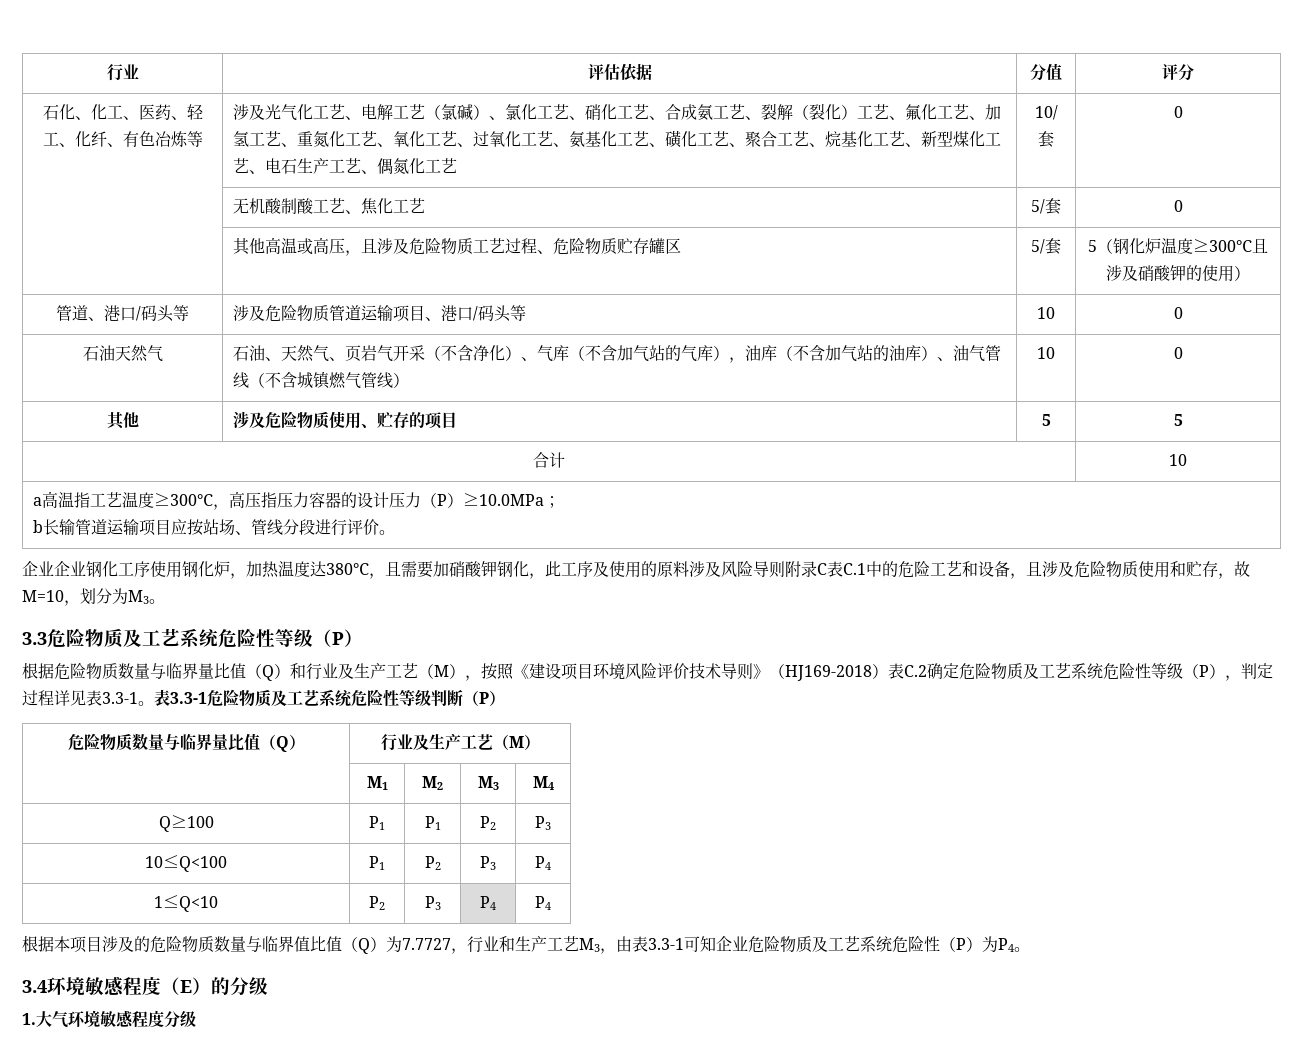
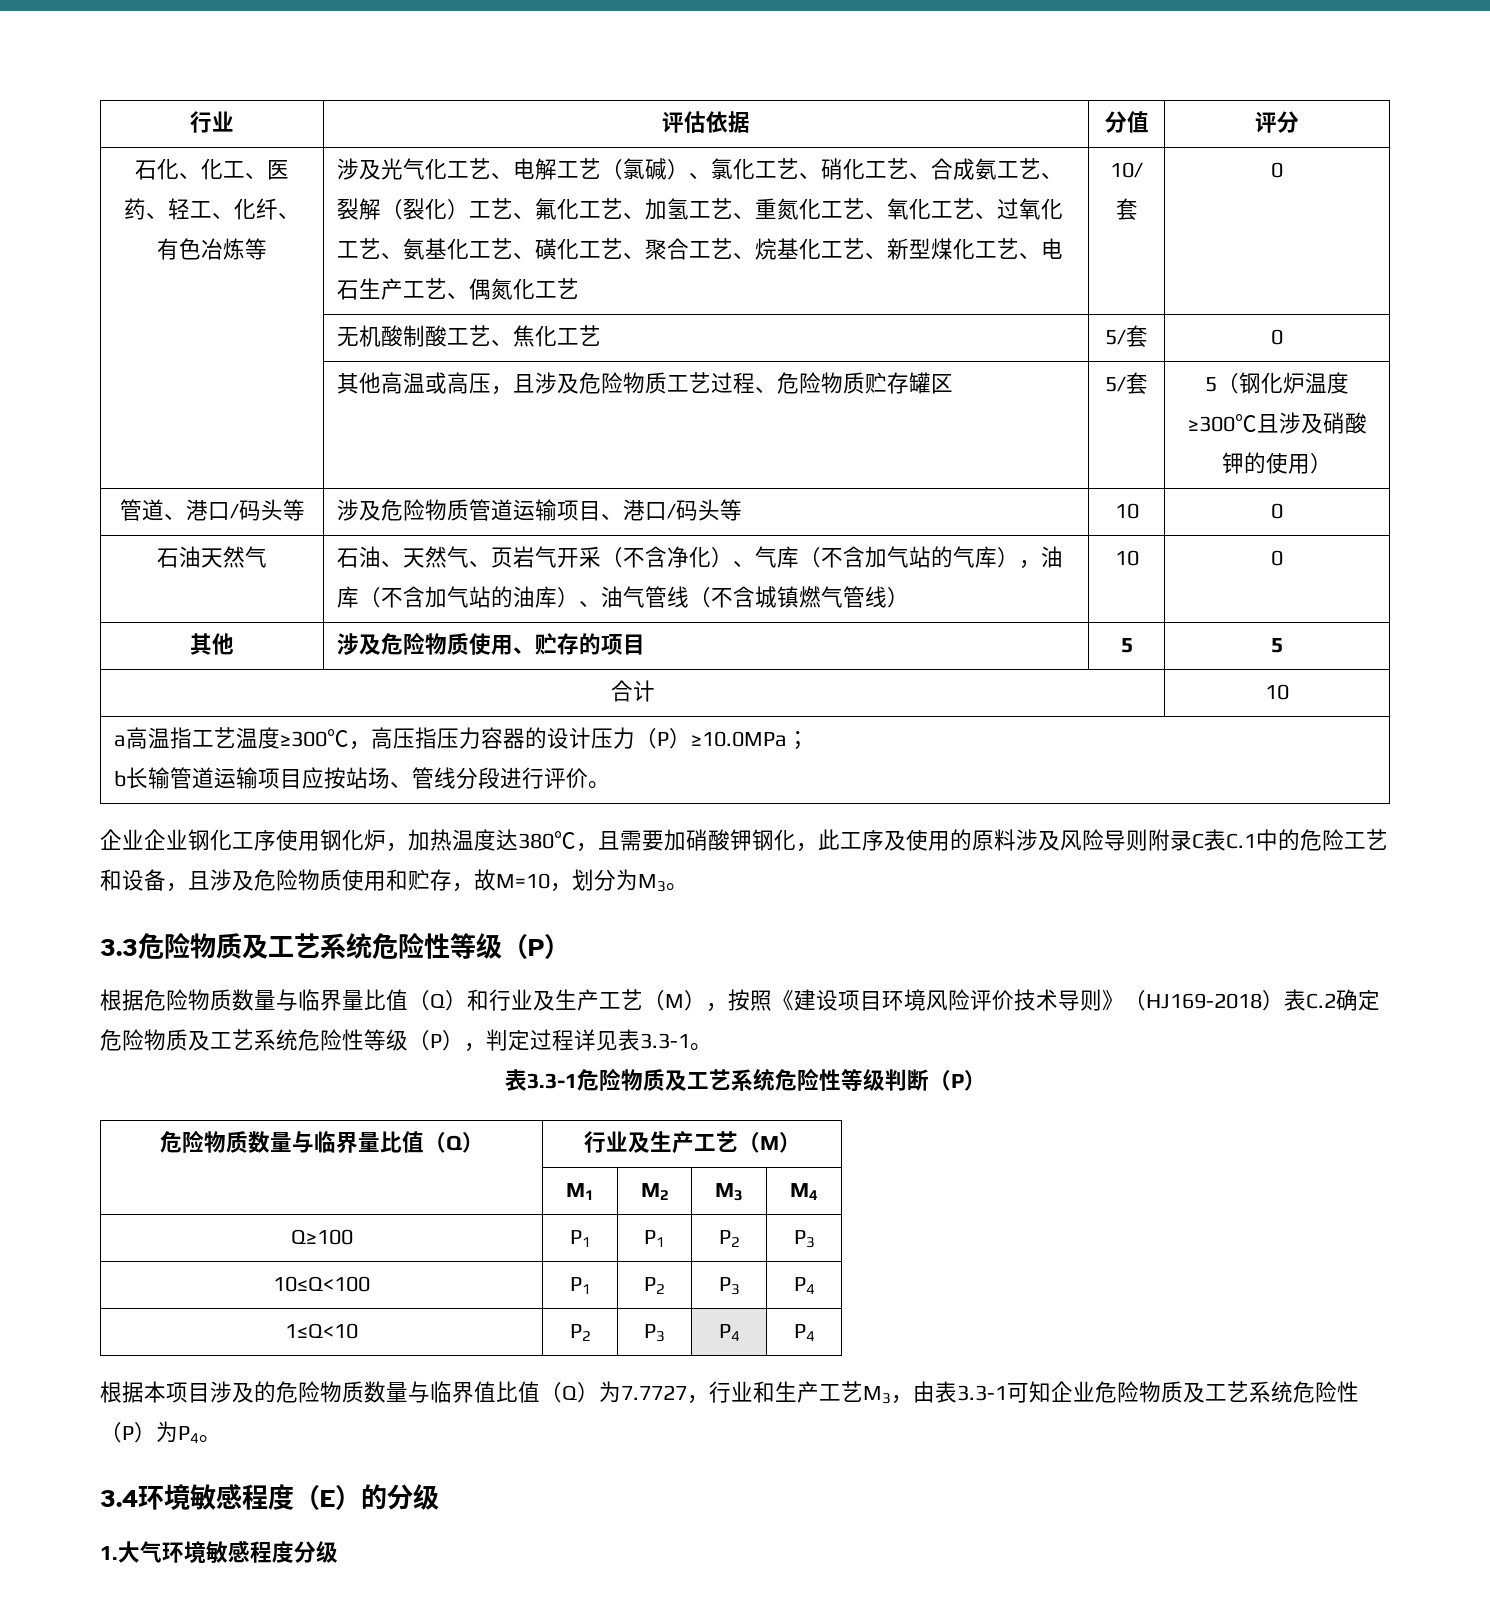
- 根据危险物质数量与临界量比值（Q）和行业及生产工艺（M），按照《建设项目环境风险评价技术导则》（HJ169-2018）表C.2确定危险物质及工艺系统危险性等级（P），判定过程详见表3.3-1。表3.3-1危险物质及工艺系统危险性等级判断（P）
+ 根据危险物质数量与临界量比值（Q）和行业及生产工艺（M），按照《建设项目环境风险评价技术导则》（HJ169-2018）表C.2确定危险物质及工艺系统危险性等级（P），判定过程详见表3.3-1。
+ 表3.3-1危险物质及工艺系统危险性等级判断（P）

